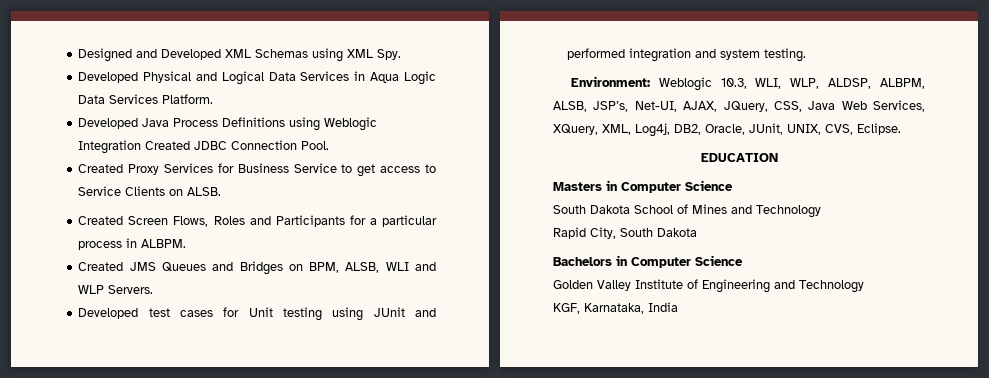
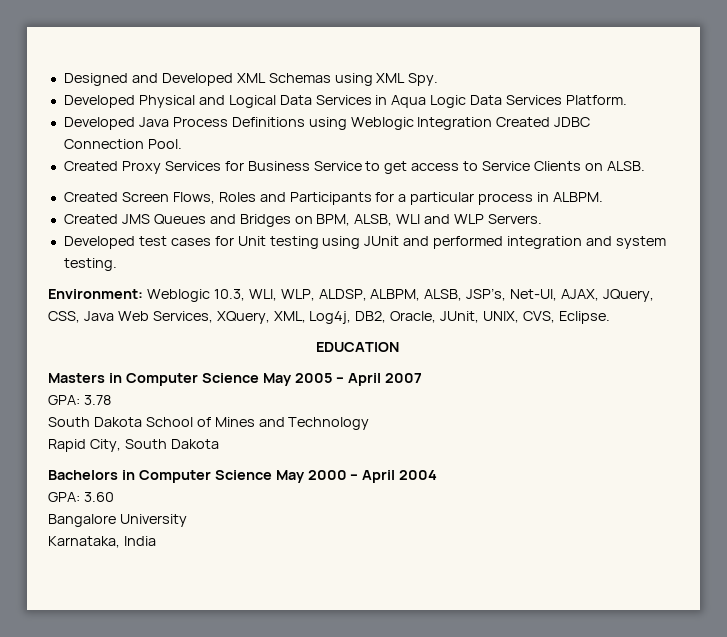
- Masters in Computer Science
+ Masters in Computer Science May 2005 – April 2007
+ GPA: 3.78
- Bachelors in Computer Science
- Golden Valley Institute of Engineering and Technology
- KGF, Karnataka, India
+ Bachelors in Computer Science May 2000 – April 2004
+ GPA: 3.60
+ Bangalore University
+ Karnataka, India

